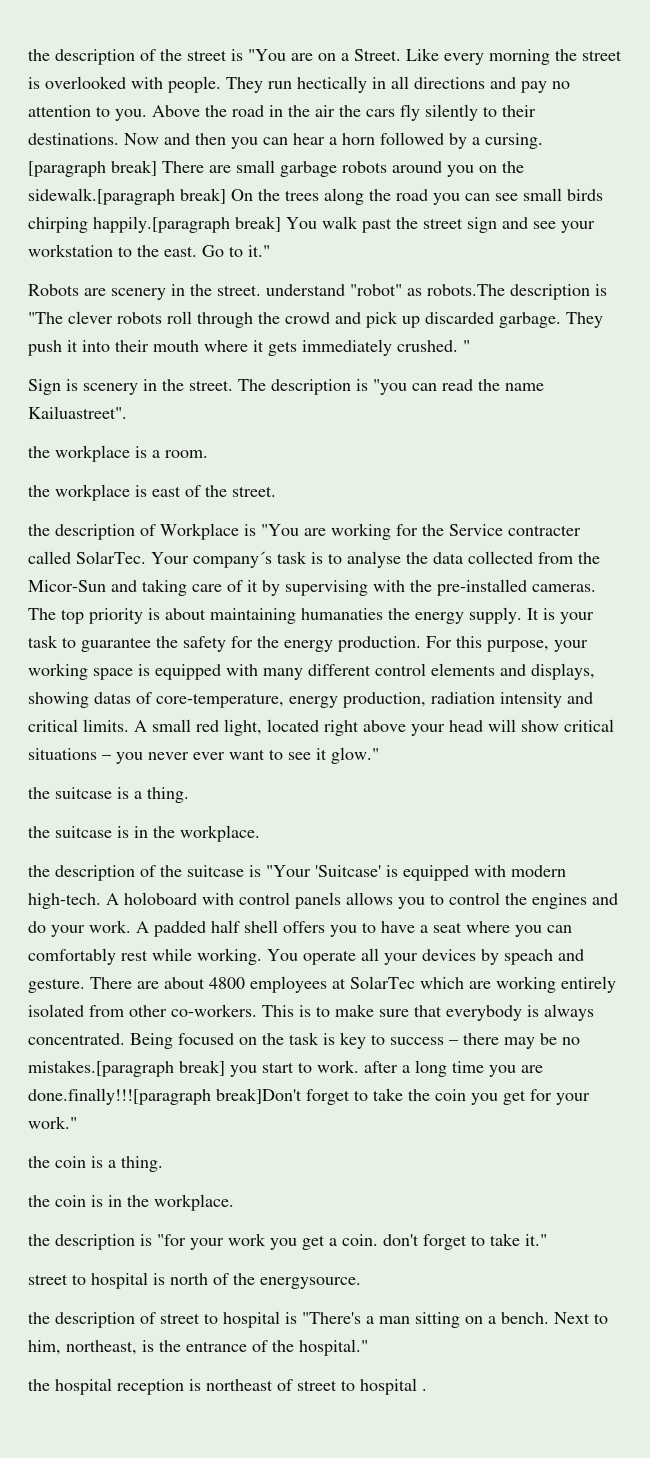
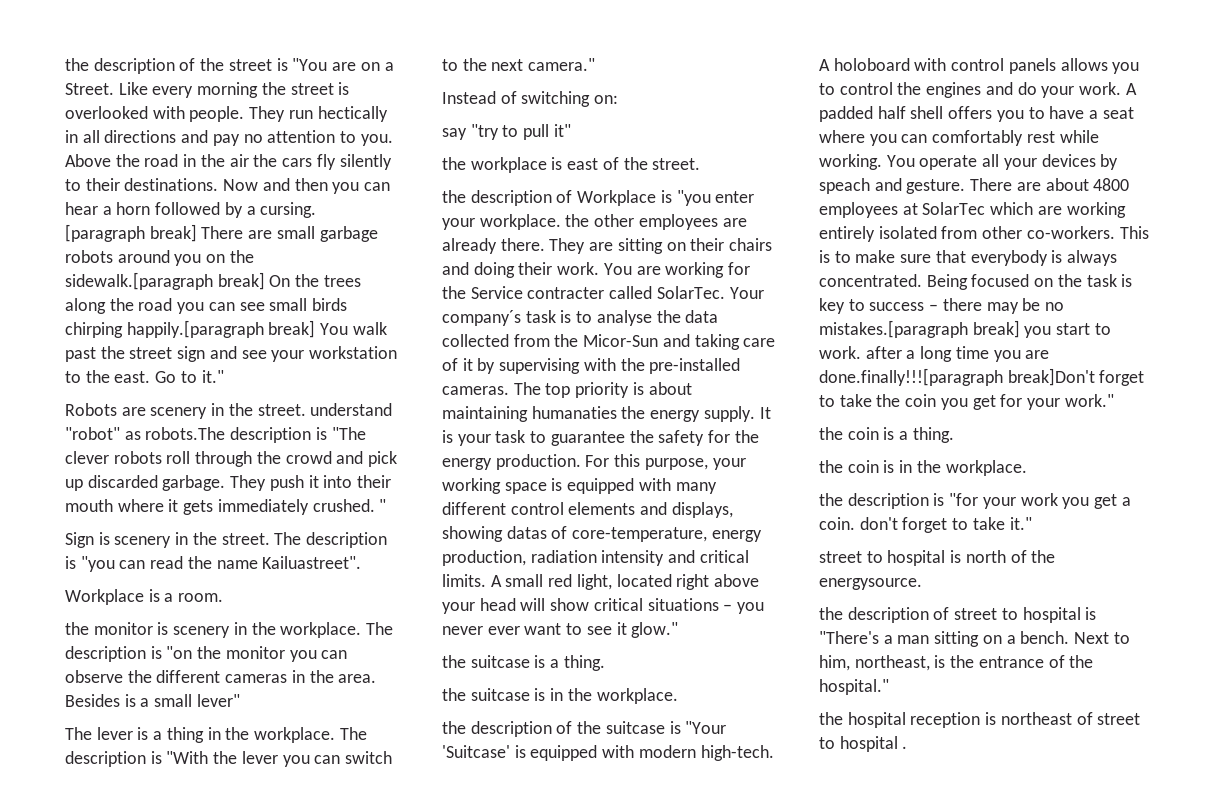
- the workplace is a room.
+ Workplace is a room.
+ the monitor is scenery in the workplace. The description is "on the monitor you can observe the different cameras in the area. Besides is a small lever"
+ The lever is a thing in the workplace. The description is "With the lever you can switch to the next camera."
+ Instead of switching on:
+ say "try to pull it"
- the description of Workplace is "You are working for the Service contracter called SolarTec.
+ the description of Workplace is "you enter your workplace. the other employees are already there. They are sitting on their chairs and doing their work. You are working for the Service contracter called SolarTec.

